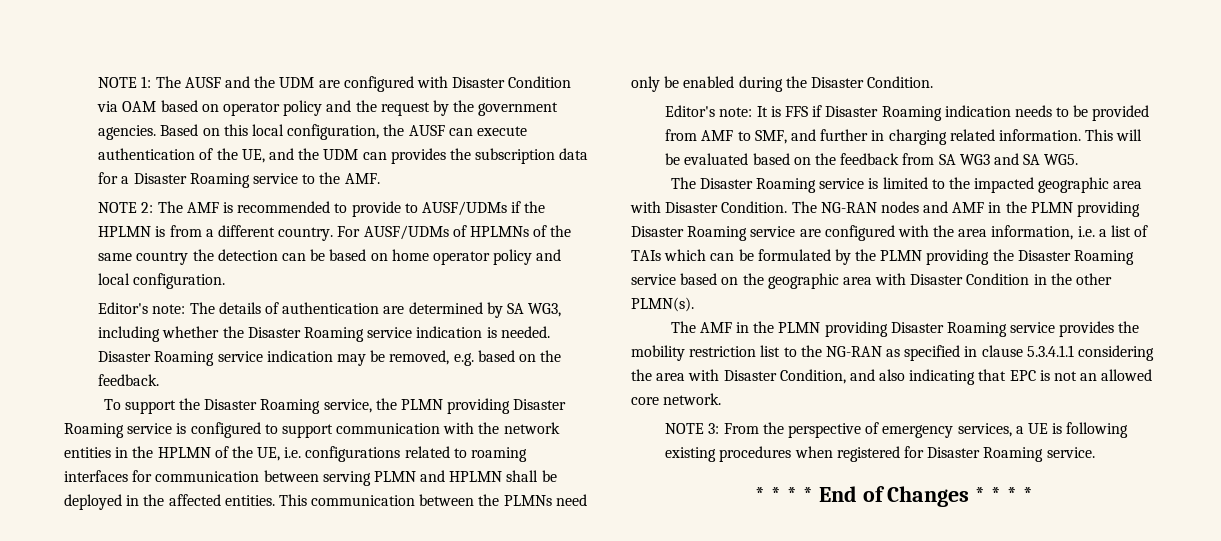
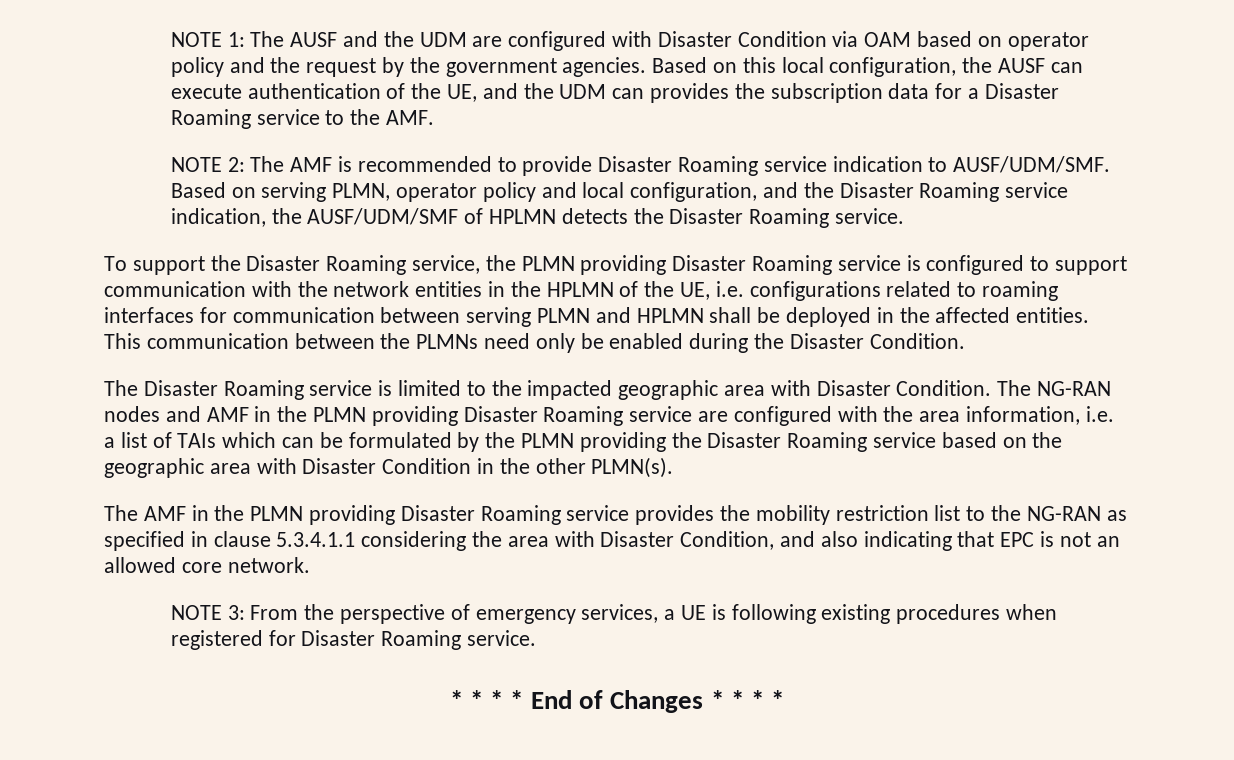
- NOTE 2: The AMF is recommended to provide to AUSF/UDMs if the HPLMN is from a different country. For AUSF/UDMs of HPLMNs of the same country the detection can be based on home operator policy and local configuration.
- Editor's note: The details of authentication are determined by SA WG3, including whether the Disaster Roaming service indication is needed. Disaster Roaming service indication may be removed, e.g. based on the feedback.
+ NOTE 2: The AMF is recommended to provide Disaster Roaming service indication to AUSF/UDM/SMF. Based on serving PLMN, operator policy and local configuration, and the Disaster Roaming service indication, the AUSF/UDM/SMF of HPLMN detects the Disaster Roaming service.
- Editor's note: It is FFS if Disaster Roaming indication needs to be provided from AMF to SMF, and further in charging related information. This will be evaluated based on the feedback from SA WG3 and SA WG5.

